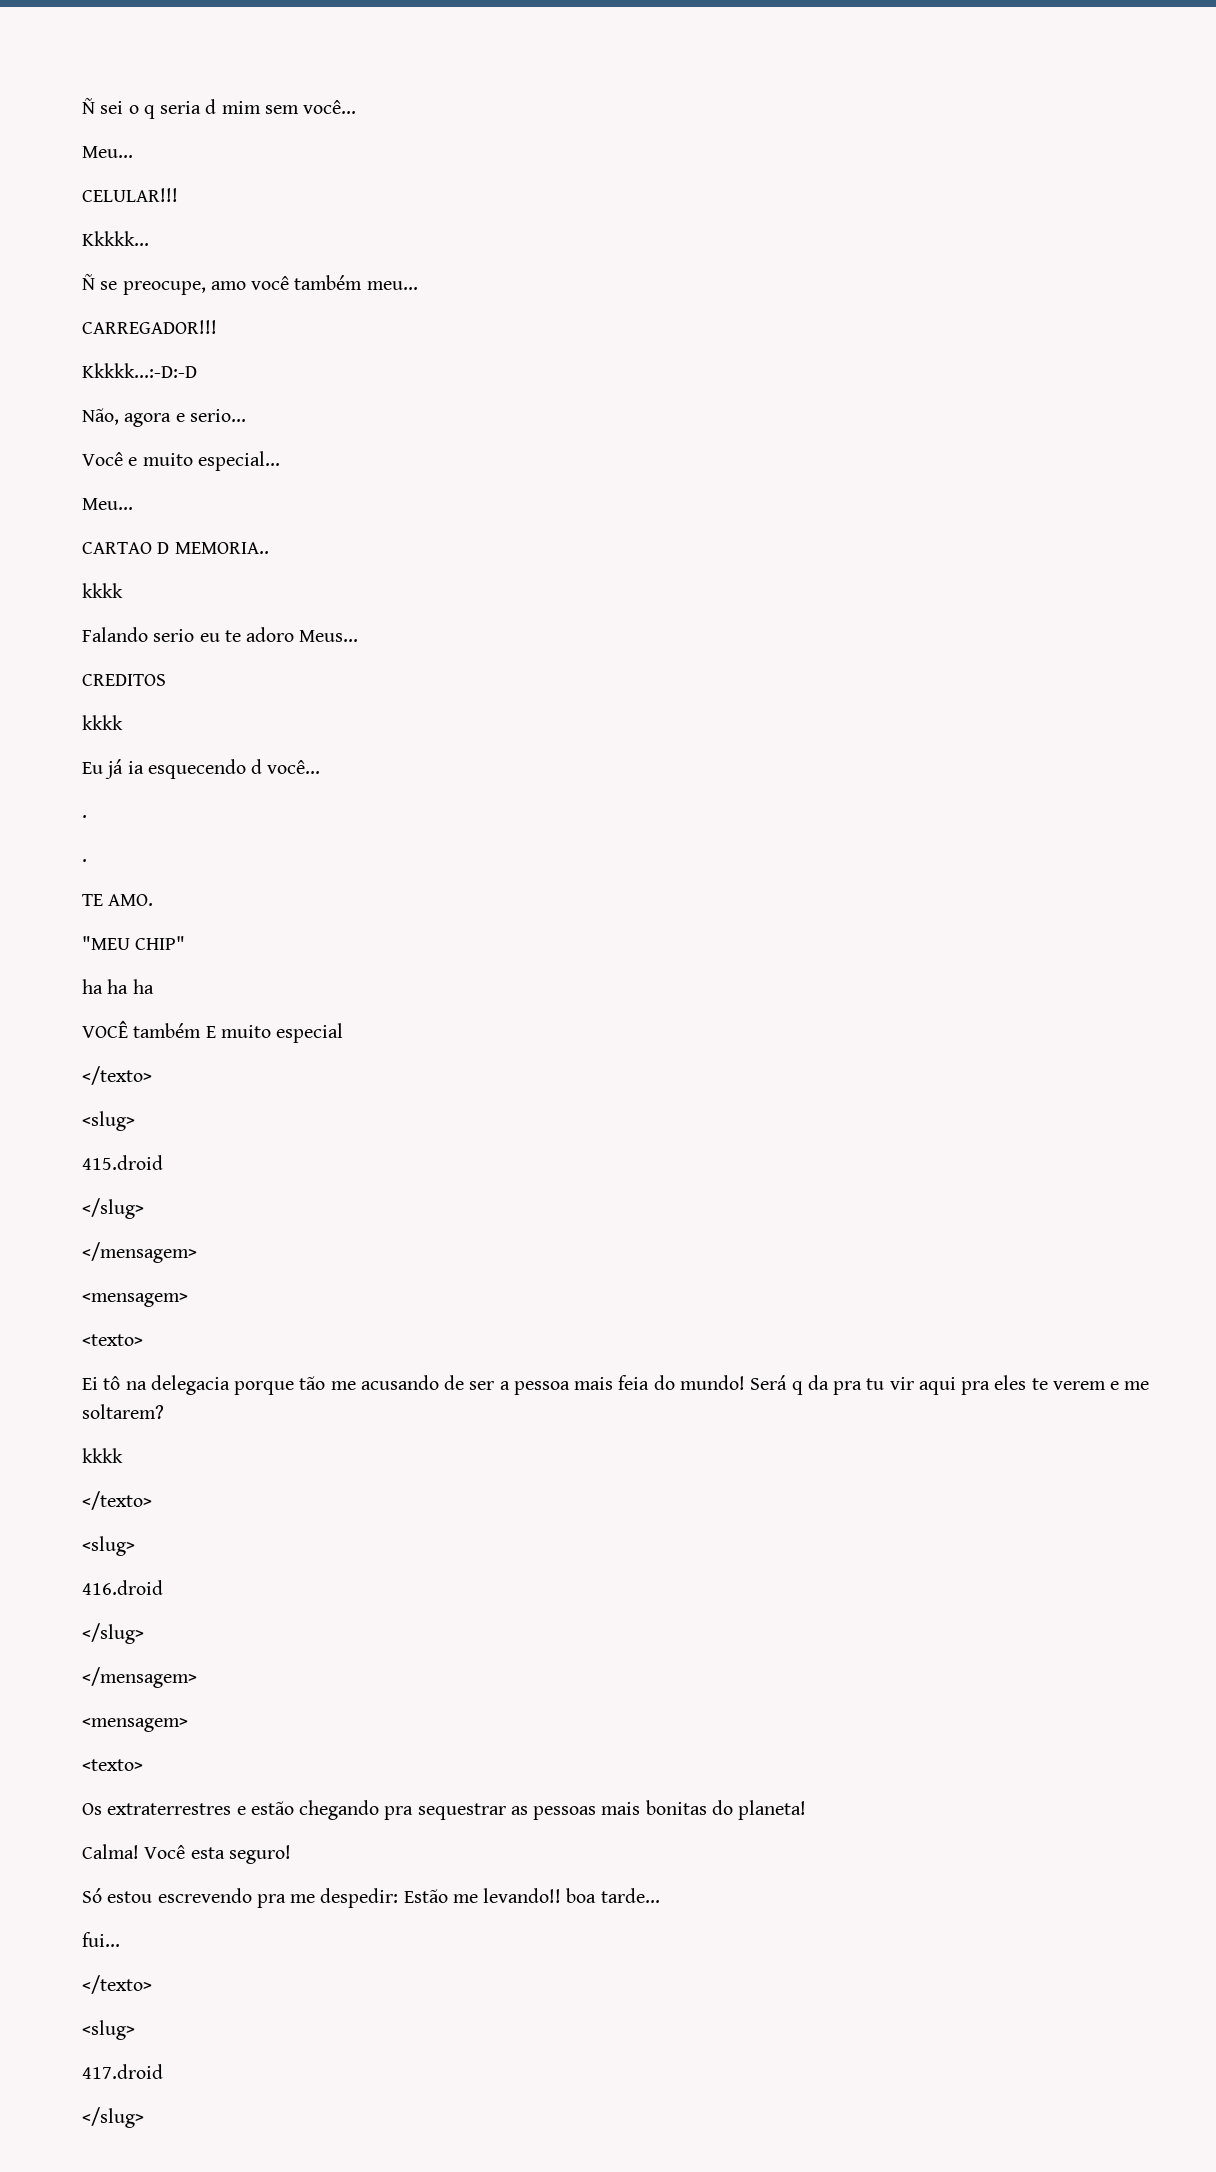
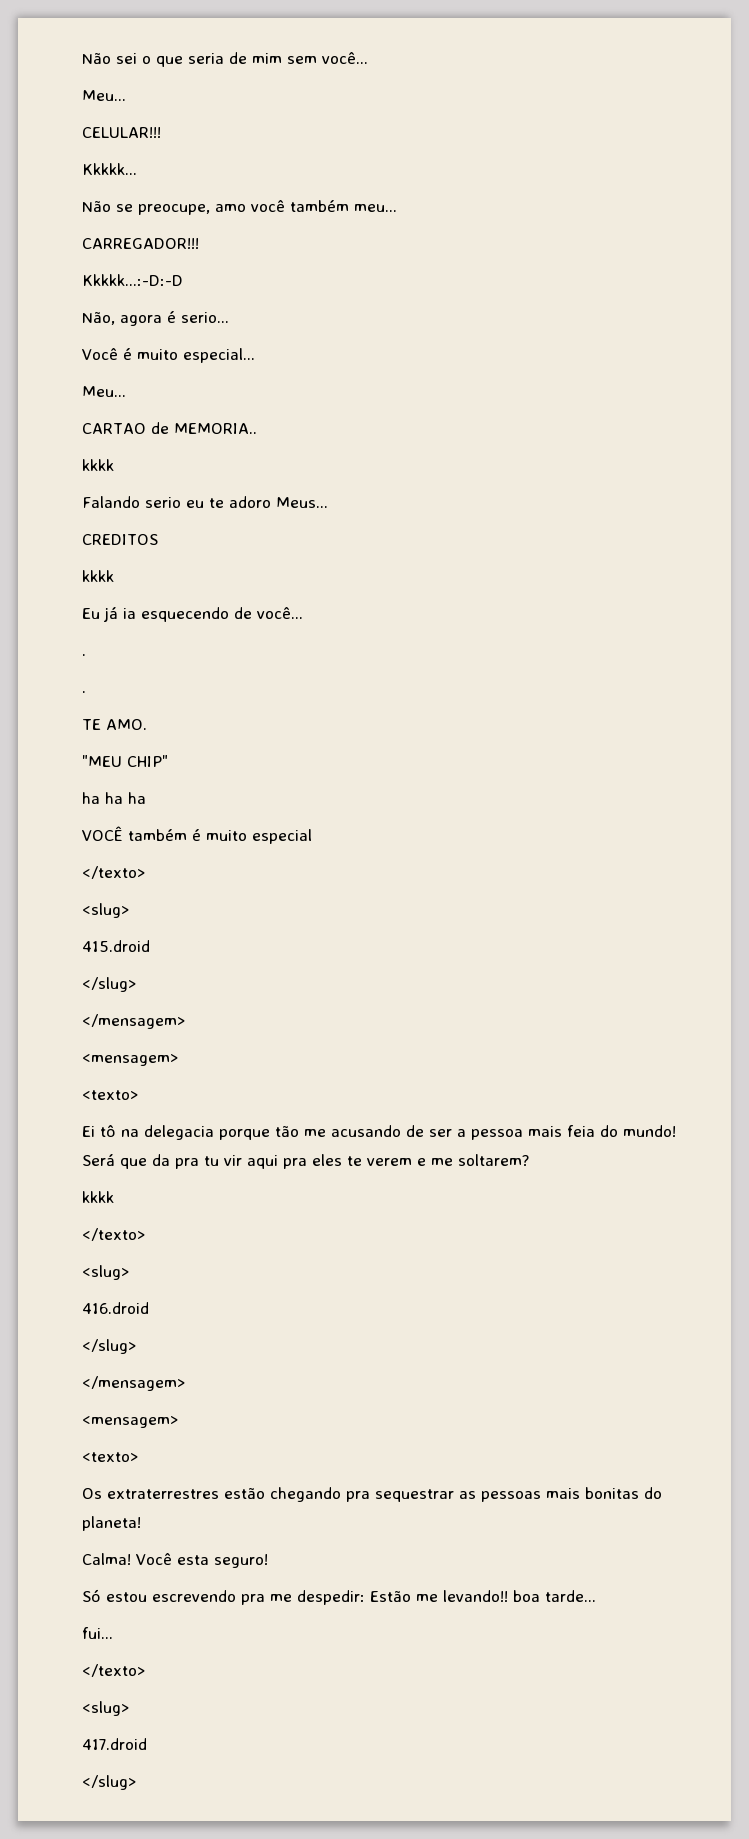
- Ñ sei o q seria d mim sem você...
+ Não sei o que seria de mim sem você...
- Ñ se preocupe, amo você também meu...
+ Não se preocupe, amo você também meu...
- Não, agora e serio...
+ Não, agora é serio...
- Você e muito especial...
+ Você é muito especial...
- CARTAO D MEMORIA..
+ CARTAO de MEMORIA..
- Eu já ia esquecendo d você...
+ Eu já ia esquecendo de você...
- VOCÊ também E muito especial
+ VOCÊ também é muito especial
- Será q da pra tu vir aqui pra eles te verem e me soltarem?
+ Será que da pra tu vir aqui pra eles te verem e me soltarem?
- Os extraterrestres e estão chegando pra sequestrar as pessoas mais bonitas do planeta!
+ Os extraterrestres estão chegando pra sequestrar as pessoas mais bonitas do planeta!

